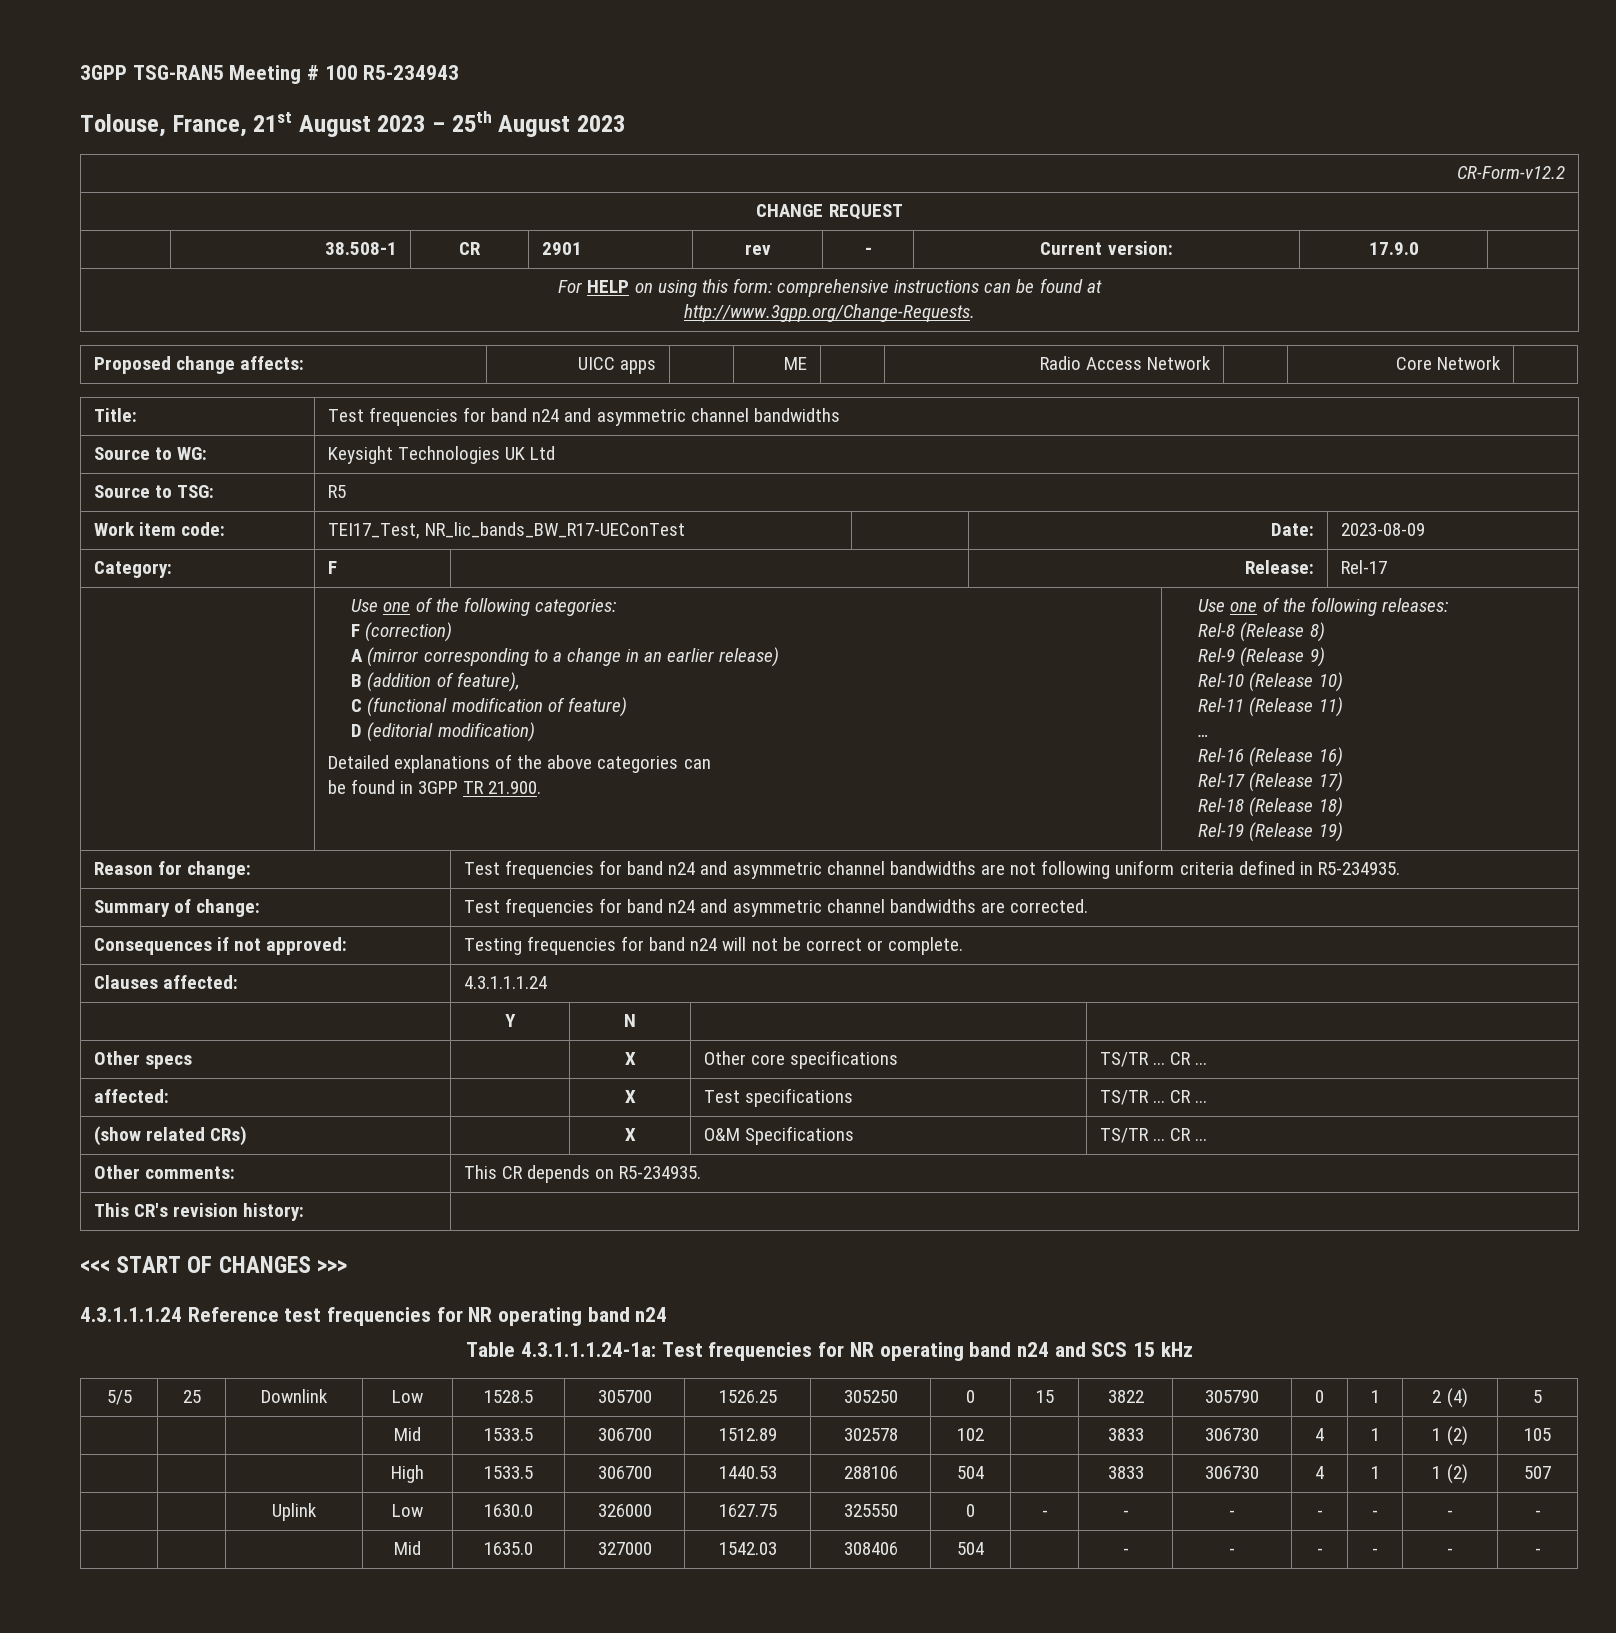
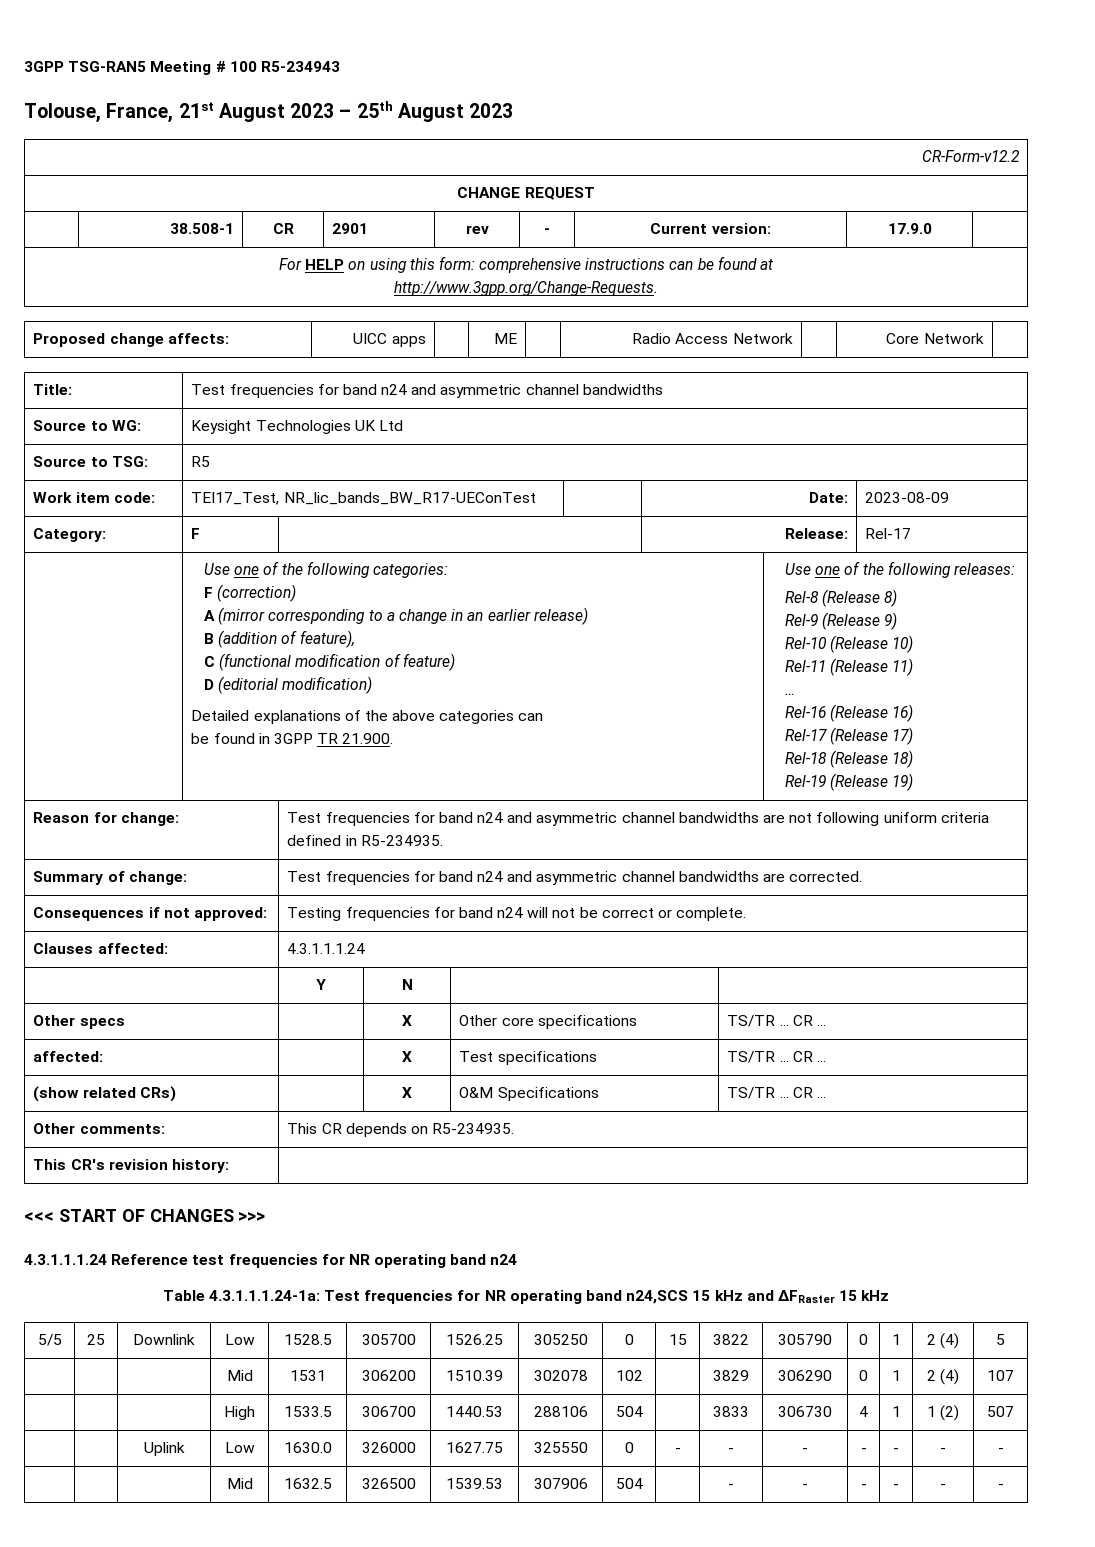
- Table 4.3.1.1.1.24-1a: Test frequencies for NR operating band n24 and SCS 15 kHz
+ Table 4.3.1.1.1.24-1a: Test frequencies for NR operating band n24,SCS 15 kHz and ΔFRaster 15 kHz
- | | | Mid | 1533.5 | 306700 | 1512.89 | 302578 | 102 | | 3833 | 306730 | 4 | 1 | 1 (2) | 105
+ | | | Mid | 1531 | 306200 | 1510.39 | 302078 | 102 | | 3829 | 306290 | 0 | 1 | 2 (4) | 107
- | | | Mid | 1635.0 | 327000 | 1542.03 | 308406 | 504 | | - | - | - | - | - | -
+ | | | Mid | 1632.5 | 326500 | 1539.53 | 307906 | 504 | | - | - | - | - | - | -

